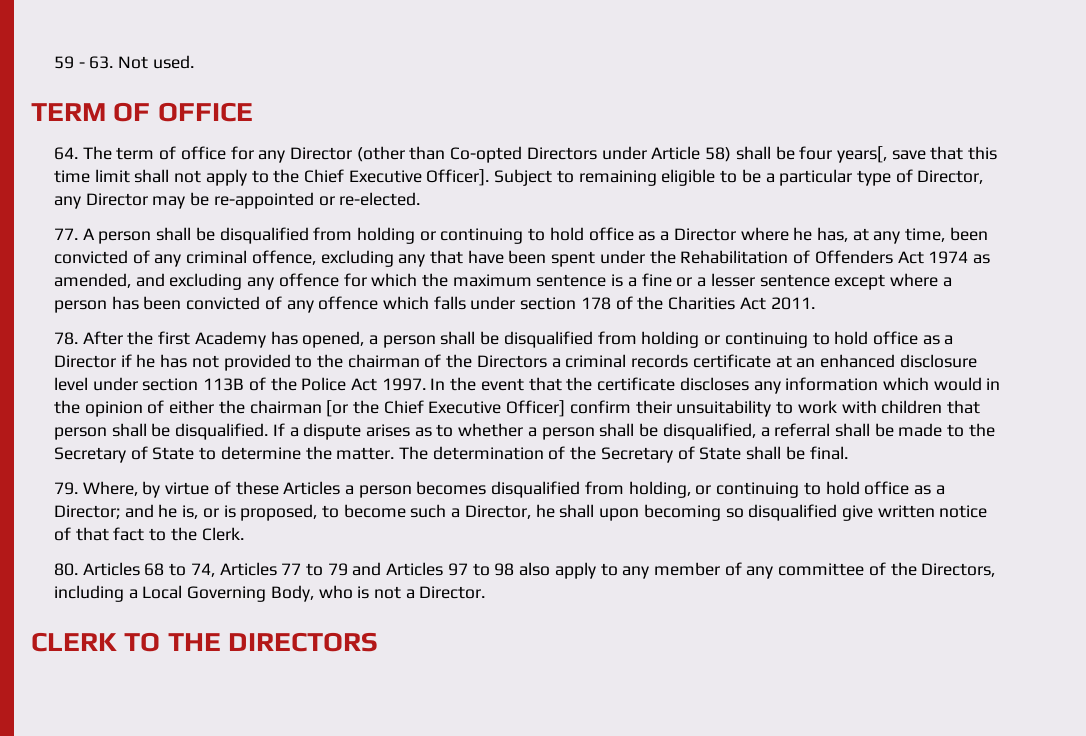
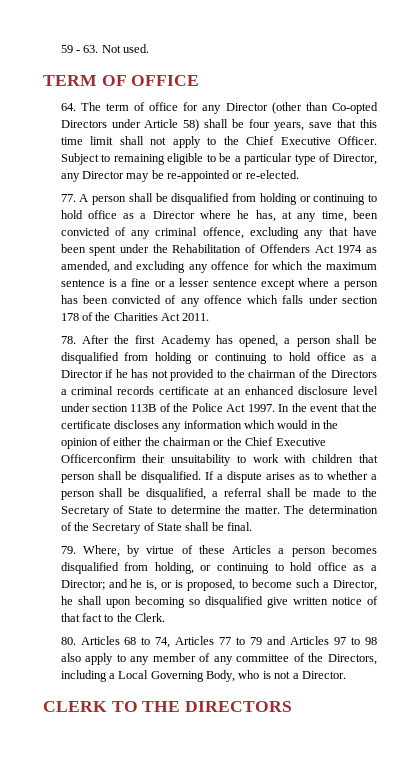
- 64. The term of office for any Director (other than Co-opted Directors under Article 58) shall be four years[, save that this time limit shall not apply to the Chief Executive Officer].
+ 64. The term of office for any Director (other than Co-opted Directors under Article 58) shall be four years, save that this time limit shall not apply to the Chief Executive Officer.
- In the event that the certificate discloses any information which would in the opinion of either the chairman [or the Chief Executive Officer] confirm their unsuitability to work with children that person shall be disqualified.
+ In the event that the certificate discloses any information which would in the opinion of either the chairman or the Chief Executive Officerconfirm their unsuitability to work with children that person shall be disqualified.

